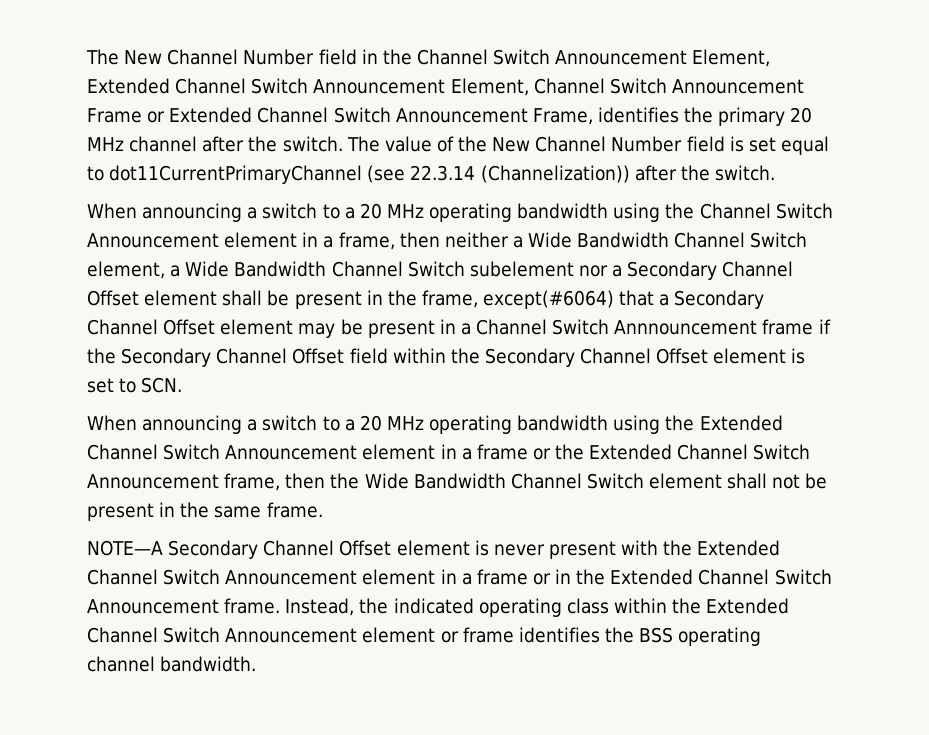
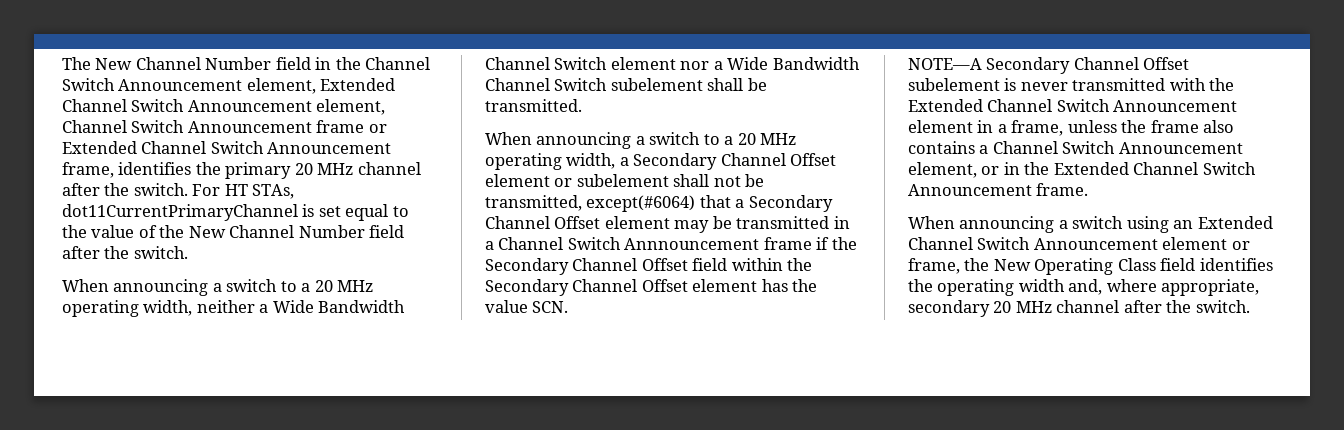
- The New Channel Number field in the Channel Switch Announcement Element, Extended Channel Switch Announcement Element, Channel Switch Announcement Frame or Extended Channel Switch Announcement Frame, identifies the primary 20 MHz channel after the switch.
+ The New Channel Number field in the Channel Switch Announcement element, Extended Channel Switch Announcement element, Channel Switch Announcement frame or Extended Channel Switch Announcement frame, identifies the primary 20 MHz channel after the switch.
- The value of the New Channel Number field is set equal to dot11CurrentPrimaryChannel (see 22.3.14 (Channelization)) after the switch.
+ For HT STAs, dot11CurrentPrimaryChannel is set equal to the value of the New Channel Number field after the switch.
- When announcing a switch to a 20 MHz operating bandwidth using the Channel Switch Announcement element in a frame, then neither a Wide Bandwidth Channel Switch element, a Wide Bandwidth Channel Switch subelement nor a Secondary Channel Offset element shall be present in the frame, except(#6064) that a Secondary Channel Offset element may be present in a Channel Switch Annnouncement frame if the Secondary Channel Offset field within the Secondary Channel Offset element is set to SCN.
- When announcing a switch to a 20 MHz operating bandwidth using the Extended Channel Switch Announcement element in a frame or the Extended Channel Switch Announcement frame, then the Wide Bandwidth Channel Switch element shall not be present in the same frame.
+ When announcing a switch to a 20 MHz operating width, neither a Wide Bandwidth Channel Switch element nor a Wide Bandwidth Channel Switch subelement shall be transmitted.
+ When announcing a switch to a 20 MHz operating width, a Secondary Channel Offset element or subelement shall not be transmitted, except(#6064) that a Secondary Channel Offset element may be transmitted in a Channel Switch Annnouncement frame if the Secondary Channel Offset field within the Secondary Channel Offset element has the value SCN.
- NOTE—A Secondary Channel Offset element is never present with the Extended Channel Switch Announcement element in a frame or in the Extended Channel Switch Announcement frame. Instead, the indicated operating class within the Extended Channel Switch Announcement element or frame identifies the BSS operating channel bandwidth.
+ NOTE—A Secondary Channel Offset subelement is never transmitted with the Extended Channel Switch Announcement element in a frame, unless the frame also contains a Channel Switch Announcement element, or in the Extended Channel Switch Announcement frame.
+ When announcing a switch using an Extended Channel Switch Announcement element or frame, the New Operating Class field identifies the operating width and, where appropriate, secondary 20 MHz channel after the switch.

